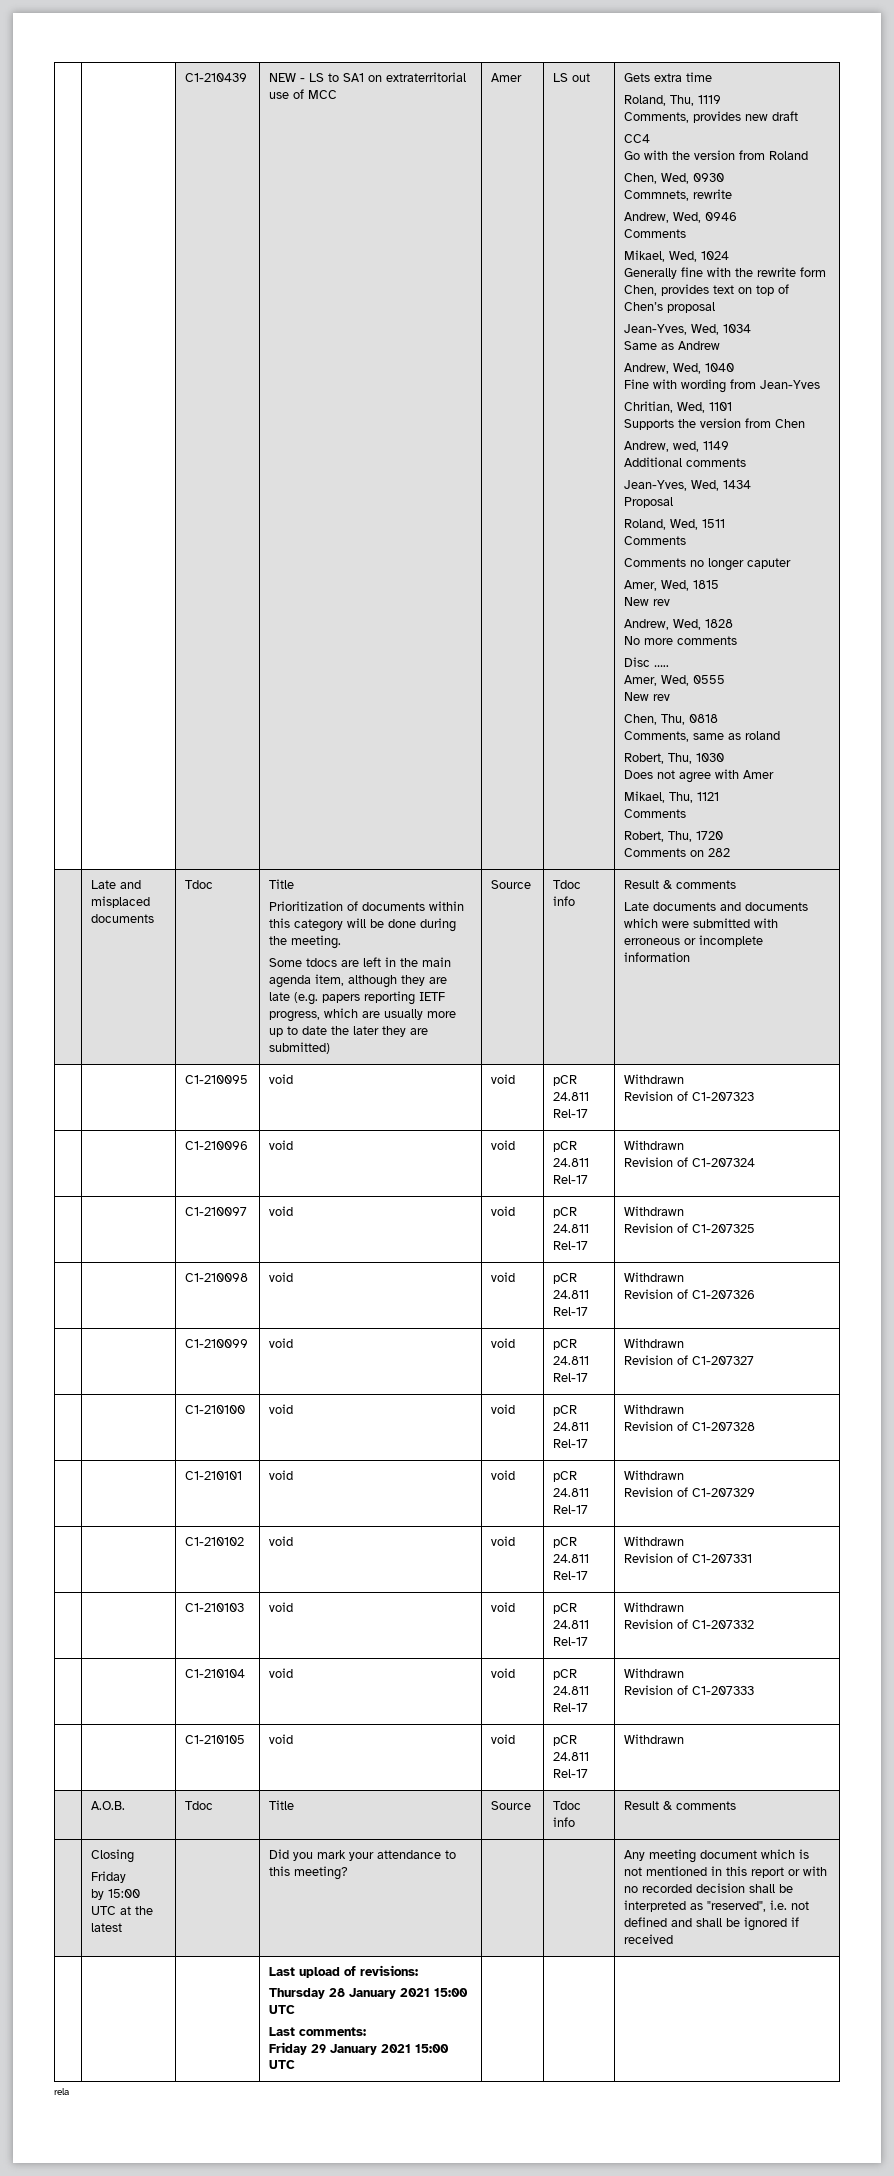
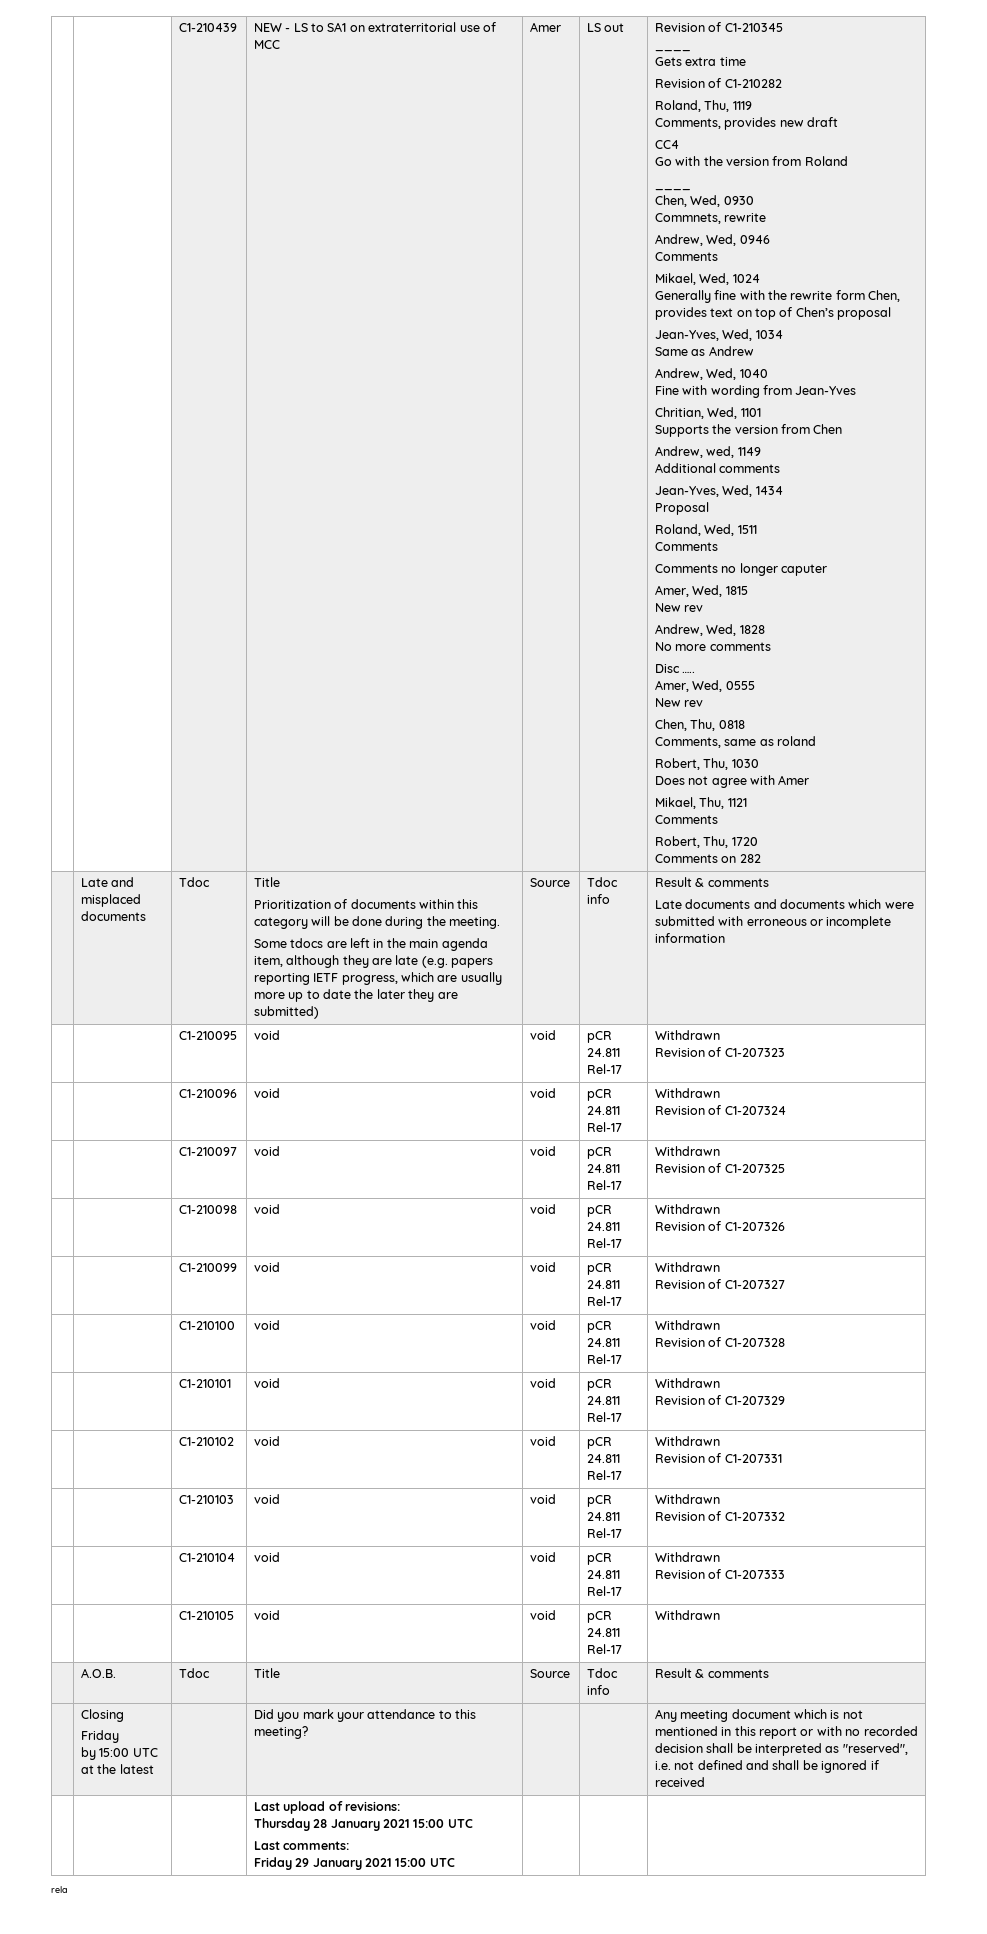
+ Revision of C1-210345
+ ____
+ Revision of C1-210282
  Go with the version from Roland
+ ____

